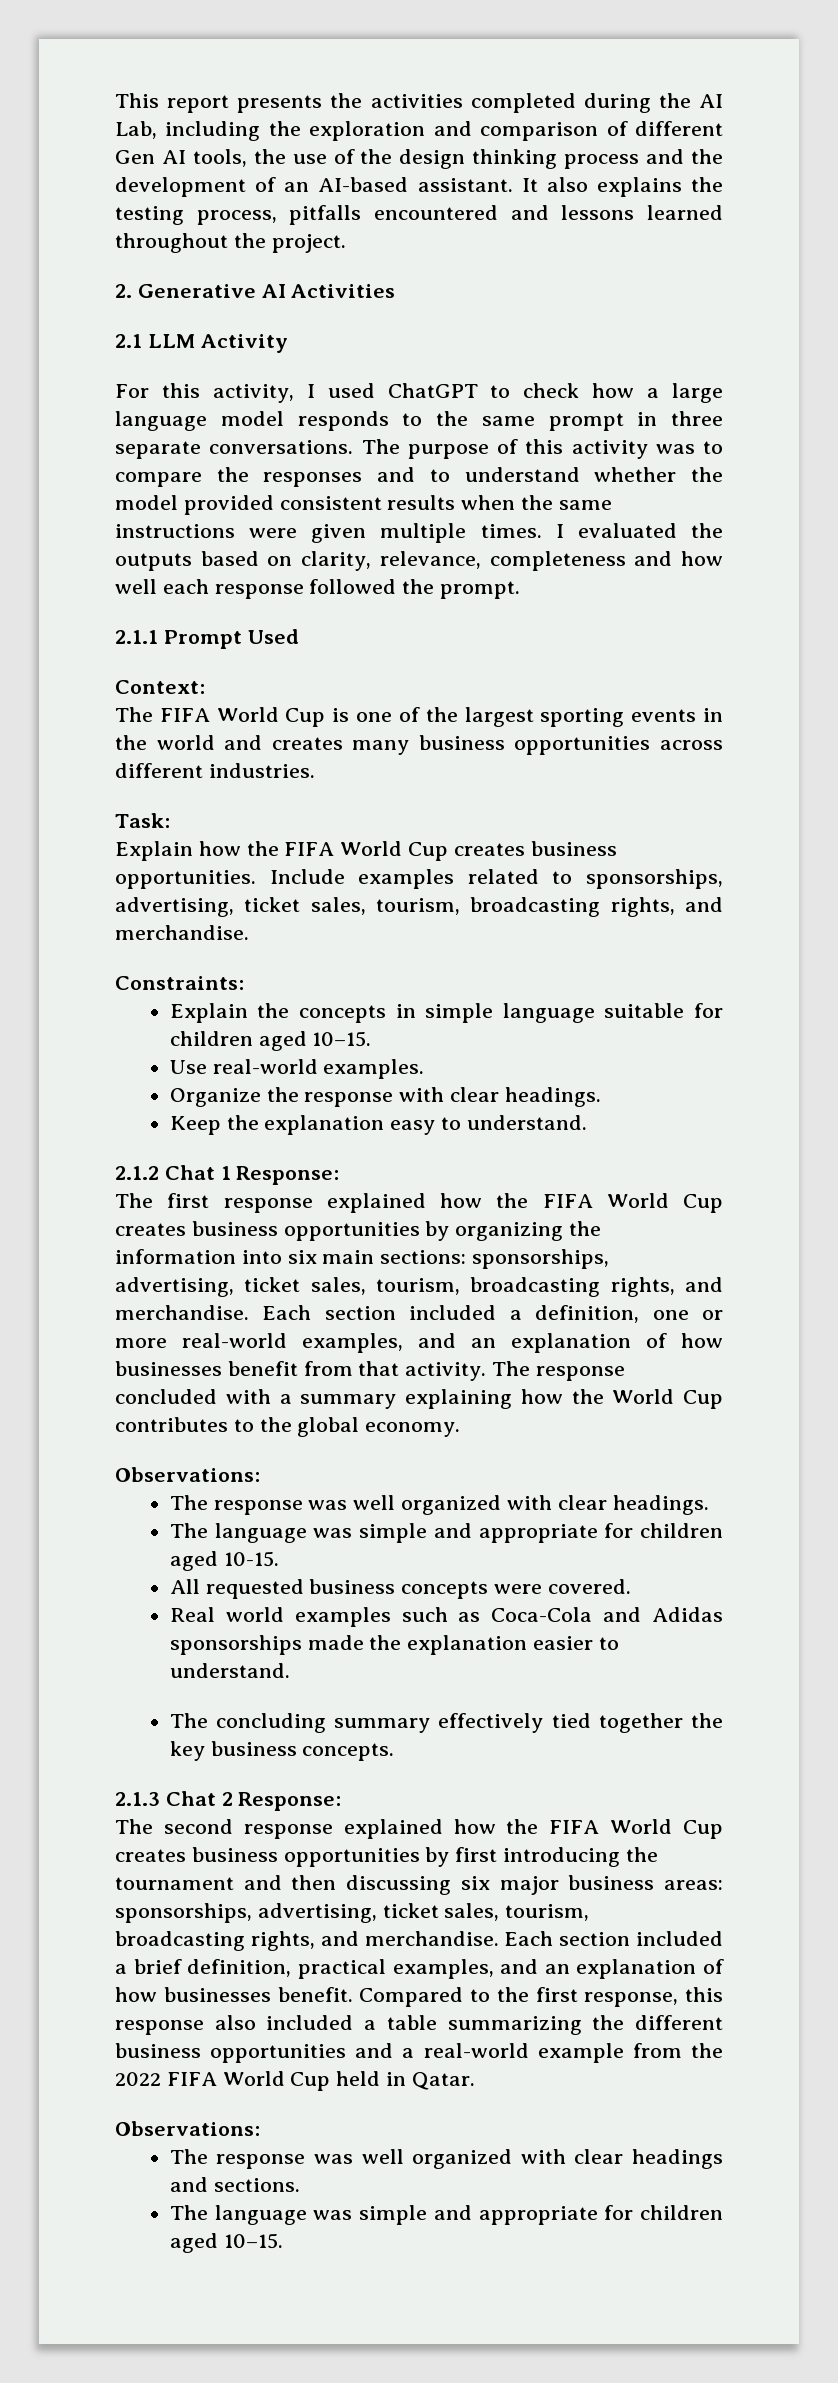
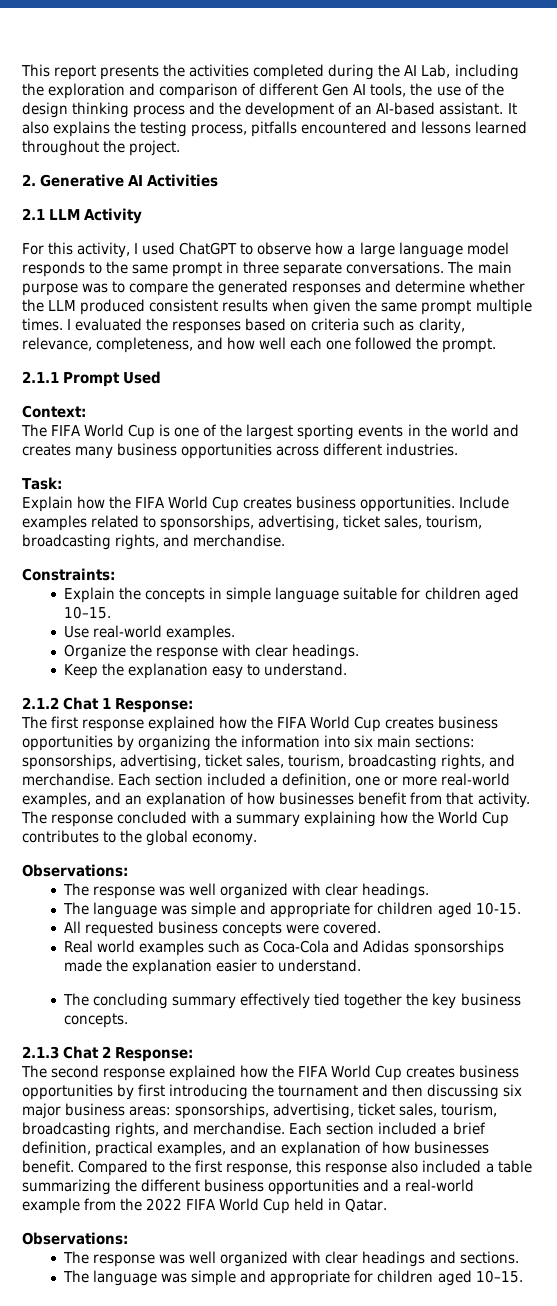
- For this activity, I used ChatGPT to check how a large language model responds to the same prompt in three separate conversations.
+ For this activity, I used ChatGPT to observe how a large language model responds to the same prompt in three separate conversations.
- The purpose of this activity was to compare the responses and to understand whether the model provided consistent results when the same instructions were given multiple times.
+ The main purpose was to compare the generated responses and determine whether the LLM produced consistent results when given the same prompt multiple times.
- I evaluated the outputs based on clarity, relevance, completeness and how well each response followed the prompt.
+ I evaluated the responses based on criteria such as clarity, relevance, completeness, and how well each one followed the prompt.

